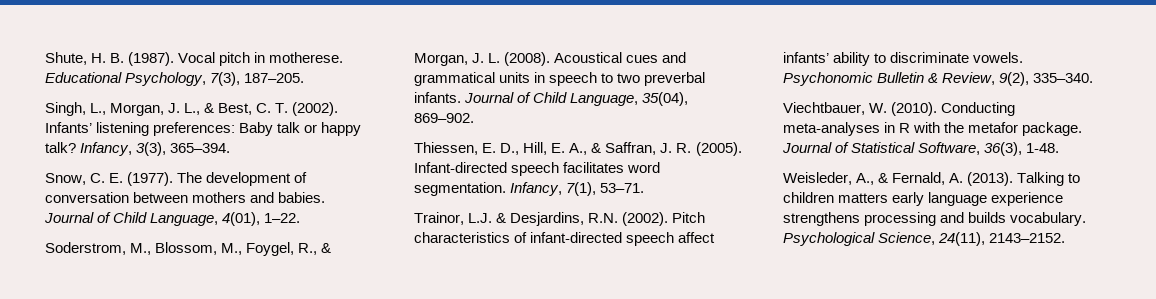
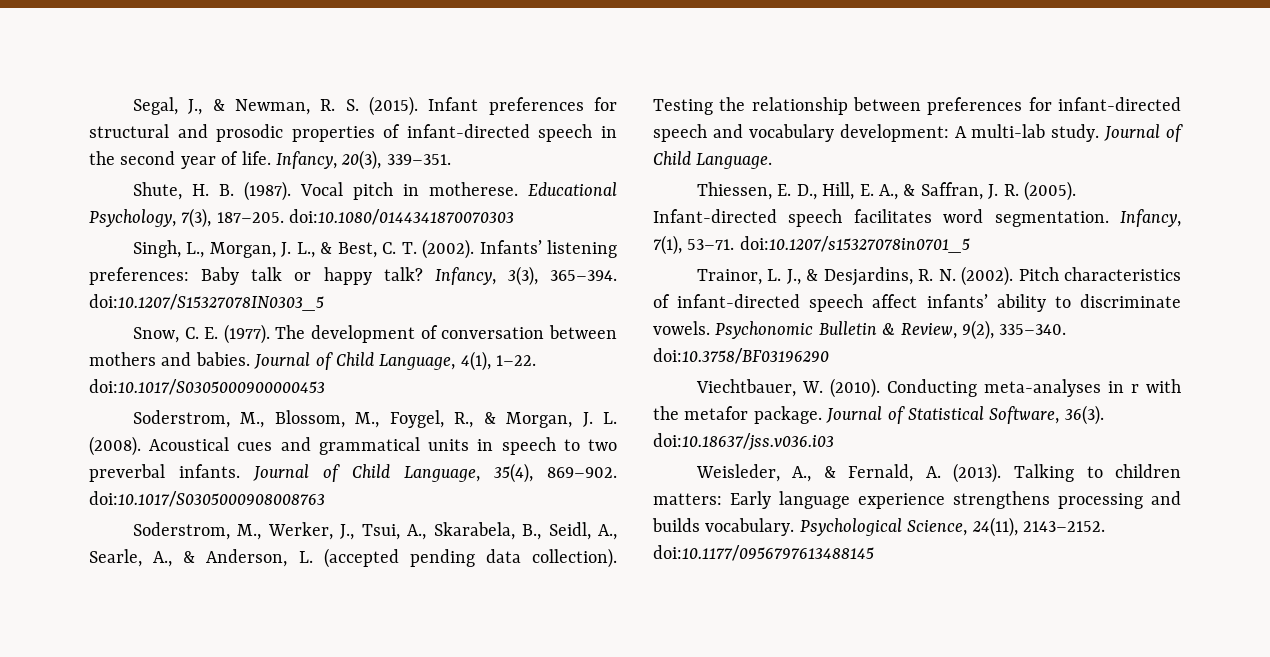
+ Segal, J., & Newman, R. S. (2015). Infant preferences for structural and prosodic properties of infant-directed speech in the second year of life. Infancy, 20(3), 339–351.
- Educational Psychology, 7(3), 187–205.
+ Educational Psychology, 7(3), 187–205. doi:10.1080/0144341870070303
- Infancy, 3(3), 365–394.
+ Infancy, 3(3), 365–394. doi:10.1207/S15327078IN0303_5
- Journal of Child Language, 4(01), 1–22.
+ Journal of Child Language, 4(1), 1–22. doi:10.1017/S0305000900000453
- Journal of Child Language, 35(04), 869–902.
+ Journal of Child Language, 35(4), 869–902. doi:10.1017/S0305000908008763
+ Soderstrom, M., Werker, J., Tsui, A., Skarabela, B., Seidl, A., Searle, A., & Anderson, L. (accepted pending data collection). Testing the relationship between preferences for infant-directed speech and vocabulary development: A multi-lab study. Journal of Child Language.
- Infancy, 7(1), 53–71.
+ Infancy, 7(1), 53–71. doi:10.1207/s15327078in0701_5
- Trainor, L.J. & Desjardins, R.N. (2002).
+ Trainor, L. J., & Desjardins, R. N. (2002).
- Psychonomic Bulletin & Review, 9(2), 335–340.
+ Psychonomic Bulletin & Review, 9(2), 335–340. doi:10.3758/BF03196290
- Conducting meta-analyses in R with the metafor package.
+ Conducting meta-analyses in r with the metafor package.
- Journal of Statistical Software, 36(3), 1-48.
+ Journal of Statistical Software, 36(3). doi:10.18637/jss.v036.i03
- Talking to children matters early language experience strengthens processing and builds vocabulary.
+ Talking to children matters: Early language experience strengthens processing and builds vocabulary.
- Psychological Science, 24(11), 2143–2152.
+ Psychological Science, 24(11), 2143–2152. doi:10.1177/0956797613488145

